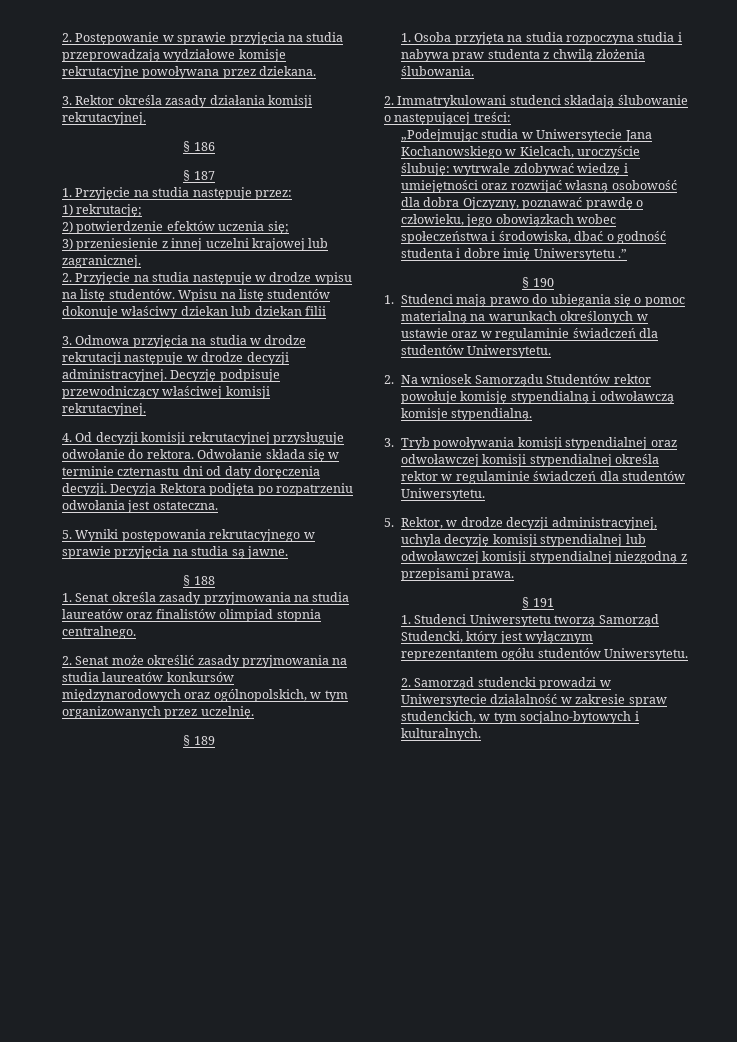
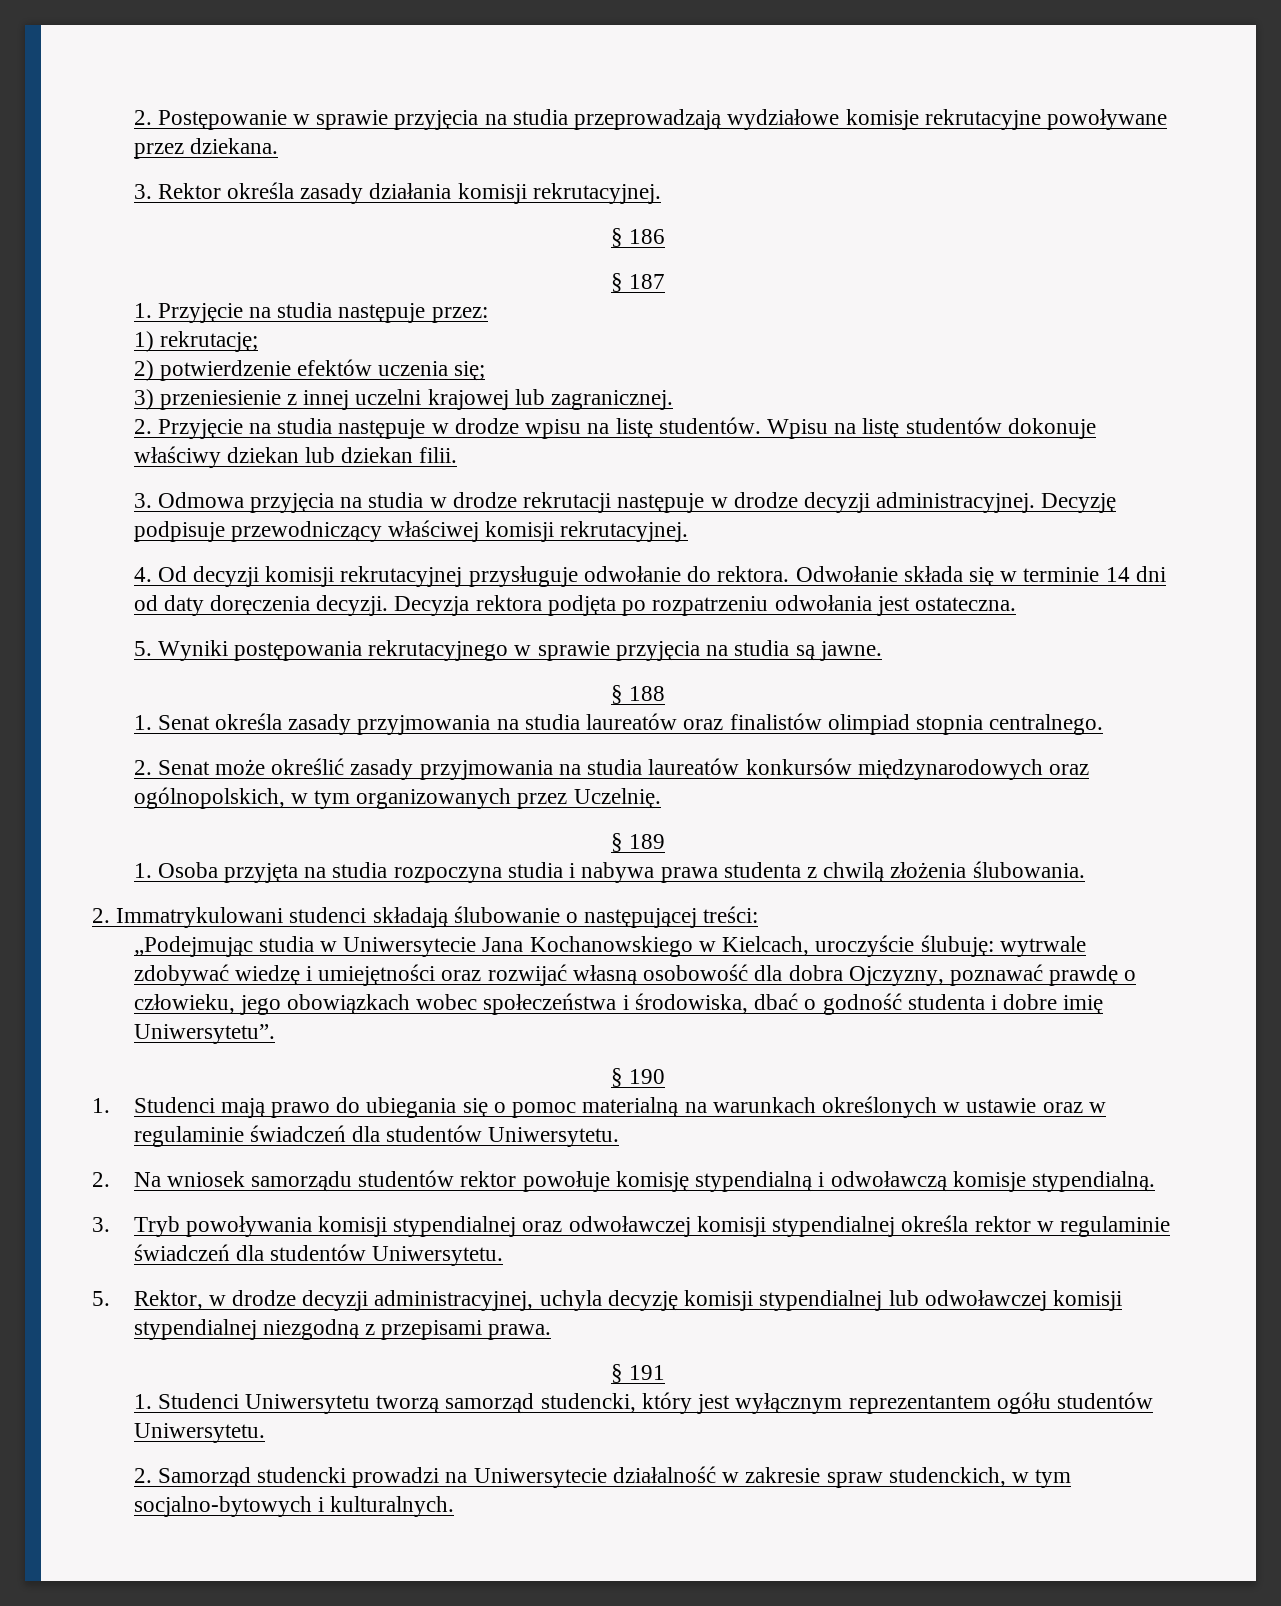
- 2. Postępowanie w sprawie przyjęcia na studia przeprowadzają wydziałowe komisje rekrutacyjne powoływana przez dziekana.
+ 2. Postępowanie w sprawie przyjęcia na studia przeprowadzają wydziałowe komisje rekrutacyjne powoływane przez dziekana.
- Wpisu na listę studentów dokonuje właściwy dziekan lub dziekan filii
+ Wpisu na listę studentów dokonuje właściwy dziekan lub dziekan filii.
- Odwołanie składa się w terminie czternastu dni od daty doręczenia decyzji.
+ Odwołanie składa się w terminie 14 dni od daty doręczenia decyzji.
- Decyzja Rektora podjęta po rozpatrzeniu odwołania jest ostateczna.
+ Decyzja rektora podjęta po rozpatrzeniu odwołania jest ostateczna.
- 2. Senat może określić zasady przyjmowania na studia laureatów konkursów międzynarodowych oraz ogólnopolskich, w tym organizowanych przez uczelnię.
+ 2. Senat może określić zasady przyjmowania na studia laureatów konkursów międzynarodowych oraz ogólnopolskich, w tym organizowanych przez Uczelnię.
- 1. Osoba przyjęta na studia rozpoczyna studia i nabywa praw studenta z chwilą złożenia ślubowania.
+ 1. Osoba przyjęta na studia rozpoczyna studia i nabywa prawa studenta z chwilą złożenia ślubowania.
- „Podejmując studia w Uniwersytecie Jana Kochanowskiego w Kielcach, uroczyście ślubuję: wytrwale zdobywać wiedzę i umiejętności oraz rozwijać własną osobowość dla dobra Ojczyzny, poznawać prawdę o człowieku, jego obowiązkach wobec społeczeństwa i środowiska, dbać o godność studenta i dobre imię Uniwersytetu .”
+ „Podejmując studia w Uniwersytecie Jana Kochanowskiego w Kielcach, uroczyście ślubuję: wytrwale zdobywać wiedzę i umiejętności oraz rozwijać własną osobowość dla dobra Ojczyzny, poznawać prawdę o człowieku, jego obowiązkach wobec społeczeństwa i środowiska, dbać o godność studenta i dobre imię Uniwersytetu”.
- 2. Na wniosek Samorządu Studentów rektor powołuje komisję stypendialną i odwoławczą komisje stypendialną.
+ 2. Na wniosek samorządu studentów rektor powołuje komisję stypendialną i odwoławczą komisje stypendialną.
- 1. Studenci Uniwersytetu tworzą Samorząd Studencki, który jest wyłącznym reprezentantem ogółu studentów Uniwersytetu.
+ 1. Studenci Uniwersytetu tworzą samorząd studencki, który jest wyłącznym reprezentantem ogółu studentów Uniwersytetu.
- 2. Samorząd studencki prowadzi w Uniwersytecie działalność w zakresie spraw studenckich, w tym socjalno-bytowych i kulturalnych.
+ 2. Samorząd studencki prowadzi na Uniwersytecie działalność w zakresie spraw studenckich, w tym socjalno-bytowych i kulturalnych.

